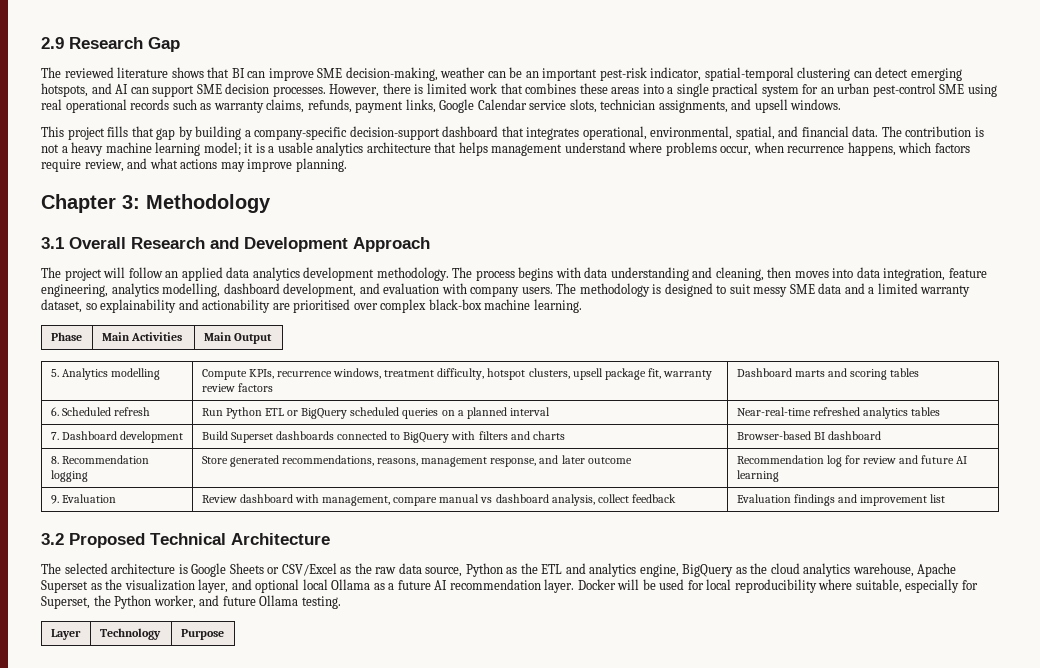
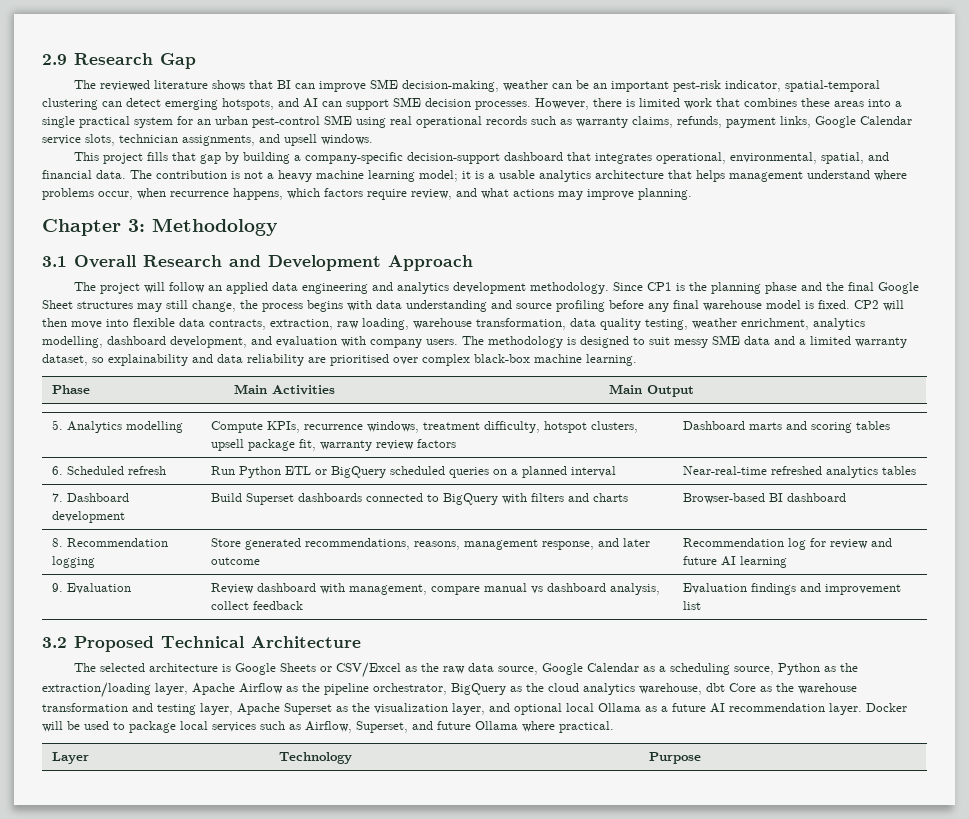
- The project will follow an applied data analytics development methodology.
+ The project will follow an applied data engineering and analytics development methodology.
- The process begins with data understanding and cleaning, then moves into data integration, feature engineering, analytics modelling, dashboard development, and evaluation with company users.
+ Since CP1 is the planning phase and the final Google Sheet structures may still change, the process begins with data understanding and source profiling before any final warehouse model is fixed. CP2 will then move into flexible data contracts, extraction, raw loading, warehouse transformation, data quality testing, weather enrichment, analytics modelling, dashboard development, and evaluation with company users.
- The methodology is designed to suit messy SME data and a limited warranty dataset, so explainability and actionability are prioritised over complex black-box machine learning.
+ The methodology is designed to suit messy SME data and a limited warranty dataset, so explainability and data reliability are prioritised over complex black-box machine learning.
- The selected architecture is Google Sheets or CSV/Excel as the raw data source, Python as the ETL and analytics engine, BigQuery as the cloud analytics warehouse, Apache Superset as the visualization layer, and optional local Ollama as a future AI recommendation layer.
+ The selected architecture is Google Sheets or CSV/Excel as the raw data source, Google Calendar as a scheduling source, Python as the extraction/loading layer, Apache Airflow as the pipeline orchestrator, BigQuery as the cloud analytics warehouse, dbt Core as the warehouse transformation and testing layer, Apache Superset as the visualization layer, and optional local Ollama as a future AI recommendation layer.
- Docker will be used for local reproducibility where suitable, especially for Superset, the Python worker, and future Ollama testing.
+ Docker will be used to package local services such as Airflow, Superset, and future Ollama where practical.

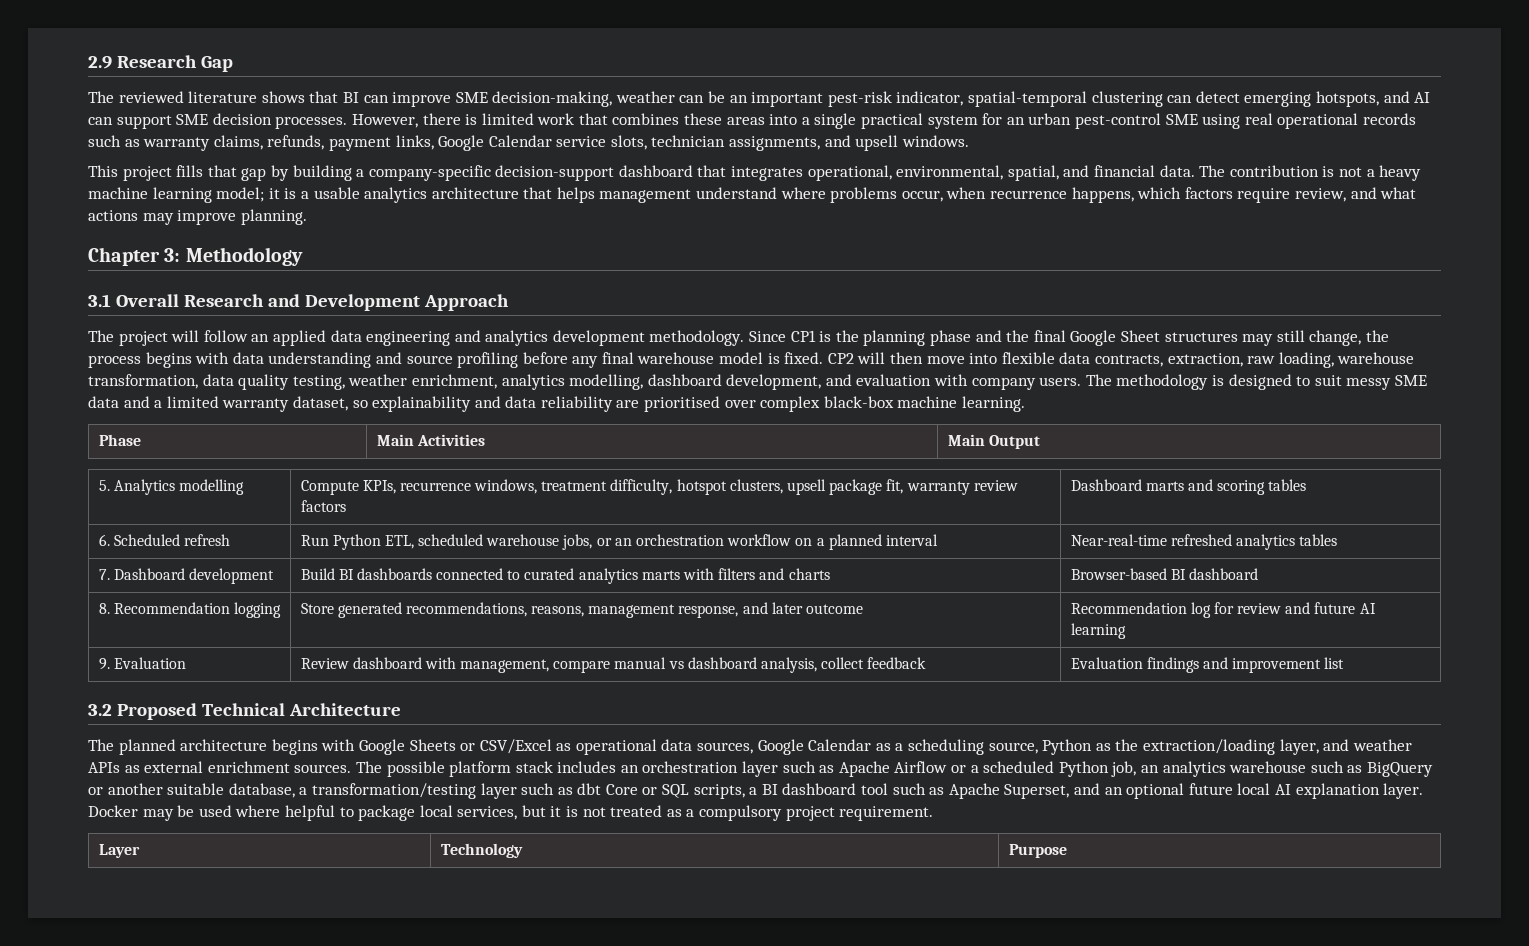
- 6. Scheduled refresh | Run Python ETL or BigQuery scheduled queries on a planned interval | Near-real-time refreshed analytics tables
+ 6. Scheduled refresh | Run Python ETL, scheduled warehouse jobs, or an orchestration workflow on a planned interval | Near-real-time refreshed analytics tables
- 7. Dashboard development | Build Superset dashboards connected to BigQuery with filters and charts | Browser-based BI dashboard
+ 7. Dashboard development | Build BI dashboards connected to curated analytics marts with filters and charts | Browser-based BI dashboard
- The selected architecture is Google Sheets or CSV/Excel as the raw data source, Google Calendar as a scheduling source, Python as the extraction/loading layer, Apache Airflow as the pipeline orchestrator, BigQuery as the cloud analytics warehouse, dbt Core as the warehouse transformation and testing layer, Apache Superset as the visualization layer, and optional local Ollama as a future AI recommendation layer.
+ The planned architecture begins with Google Sheets or CSV/Excel as operational data sources, Google Calendar as a scheduling source, Python as the extraction/loading layer, and weather APIs as external enrichment sources. The possible platform stack includes an orchestration layer such as Apache Airflow or a scheduled Python job, an analytics warehouse such as BigQuery or another suitable database, a transformation/testing layer such as dbt Core or SQL scripts, a BI dashboard tool such as Apache Superset, and an optional future local AI explanation layer.
- Docker will be used to package local services such as Airflow, Superset, and future Ollama where practical.
+ Docker may be used where helpful to package local services, but it is not treated as a compulsory project requirement.

